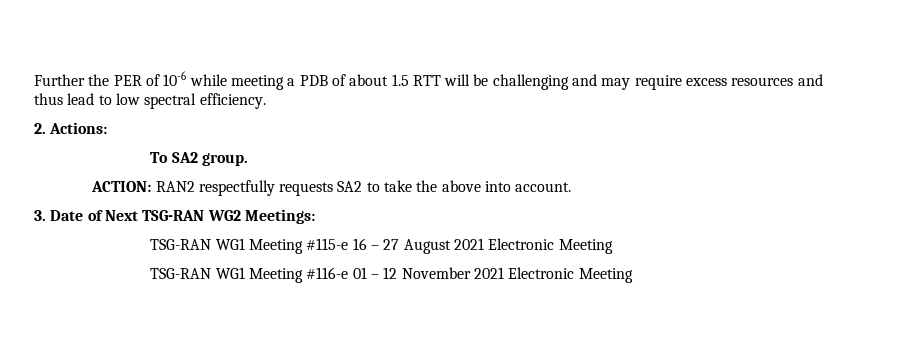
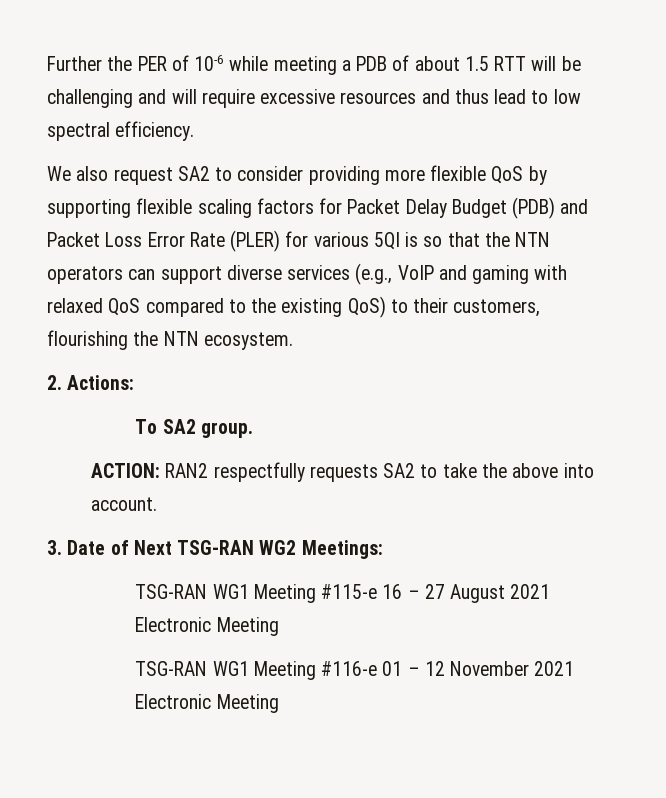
- Further the PER of 10-6 while meeting a PDB of about 1.5 RTT will be challenging and may require excess resources and thus lead to low spectral efficiency.
+ Further the PER of 10-6 while meeting a PDB of about 1.5 RTT will be challenging and will require excessive resources and thus lead to low spectral efficiency.
+ We also request SA2 to consider providing more flexible QoS by supporting flexible scaling factors for Packet Delay Budget (PDB) and Packet Loss Error Rate (PLER) for various 5QI is so that the NTN operators can support diverse services (e.g., VoIP and gaming with relaxed QoS compared to the existing QoS) to their customers, flourishing the NTN ecosystem.

